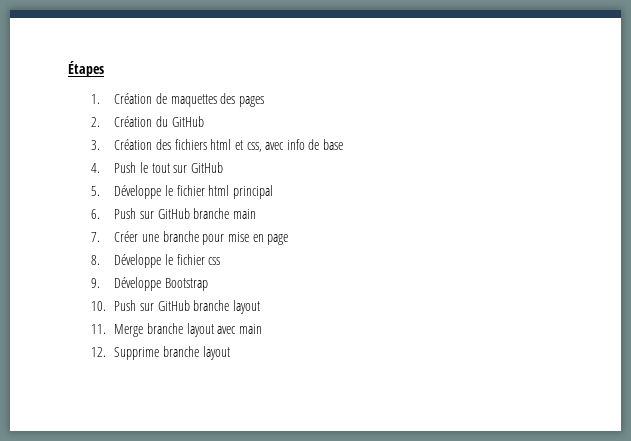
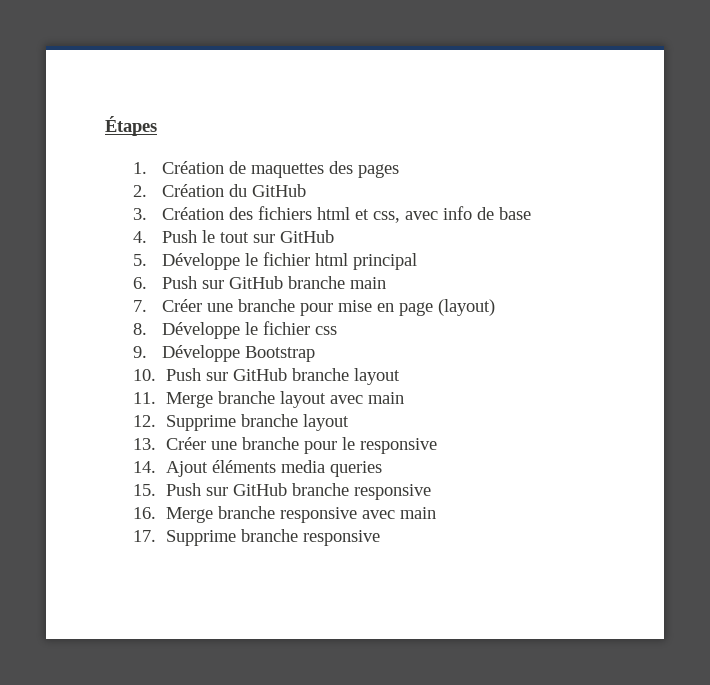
- 7. Créer une branche pour mise en page
+ 7. Créer une branche pour mise en page (layout)
+ 13. Créer une branche pour le responsive
+ 14. Ajout éléments media queries
+ 15. Push sur GitHub branche responsive
+ 16. Merge branche responsive avec main
+ 17. Supprime branche responsive

